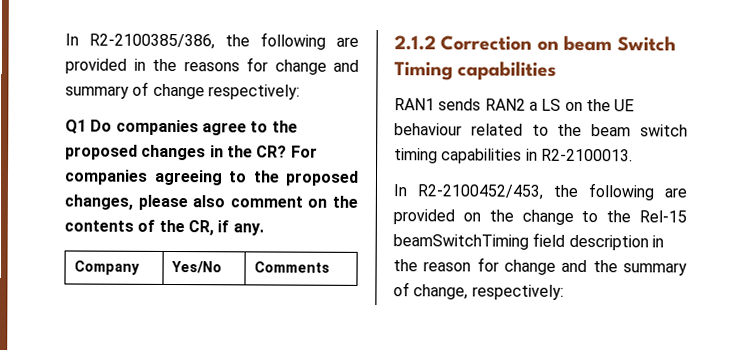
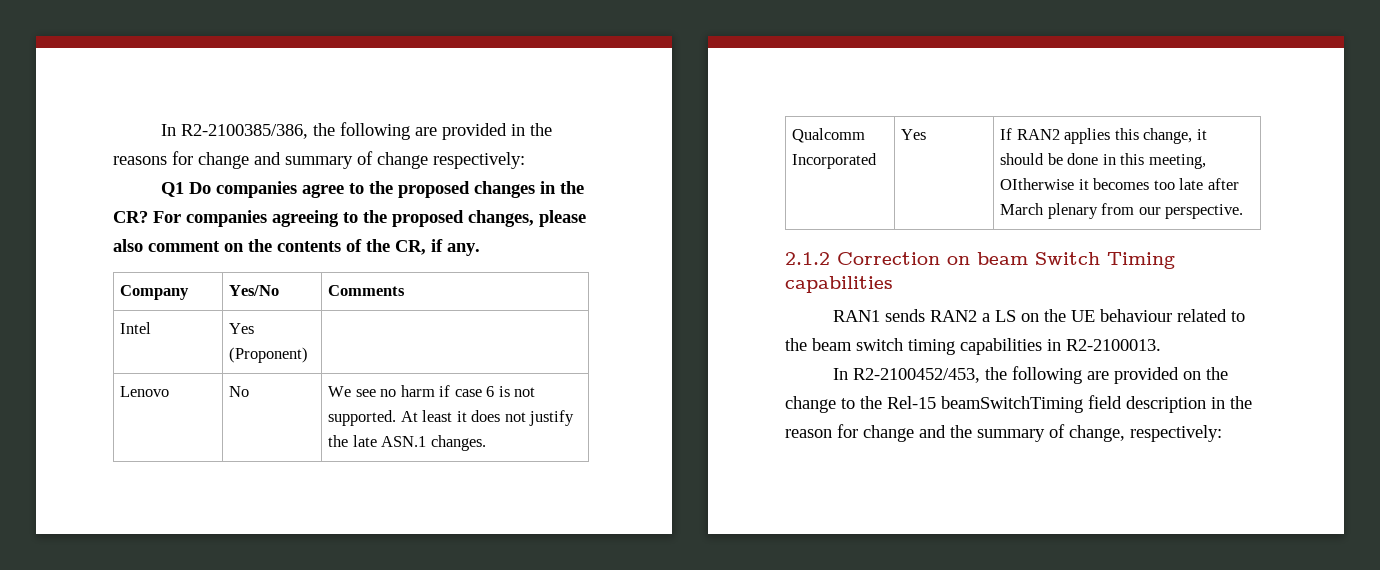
+ Intel | Yes (Proponent) |
+ Lenovo | No | We see no harm if case 6 is not supported. At least it does not justify the late ASN.1 changes.
+ Qualcomm Incorporated | Yes | If RAN2 applies this change, it should be done in this meeting, OItherwise it becomes too late after March plenary from our perspective.

